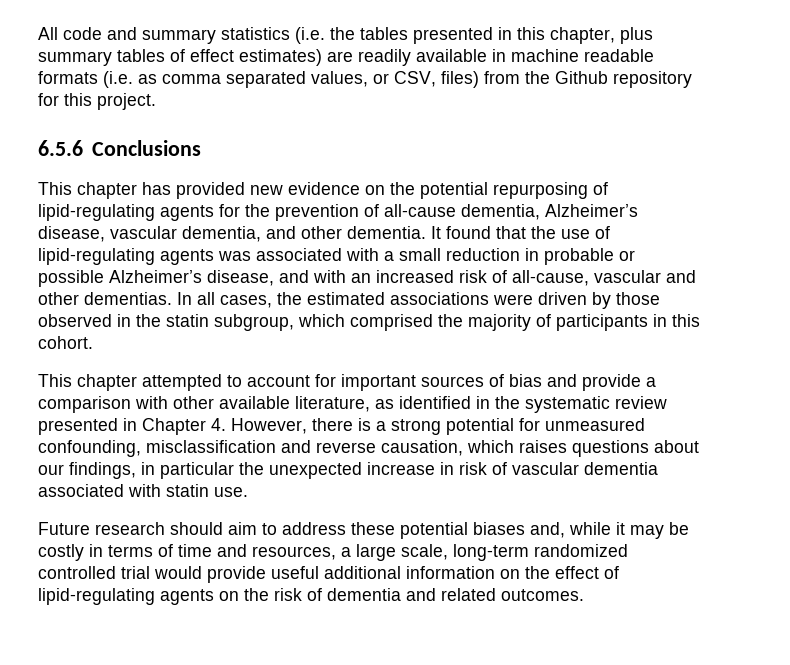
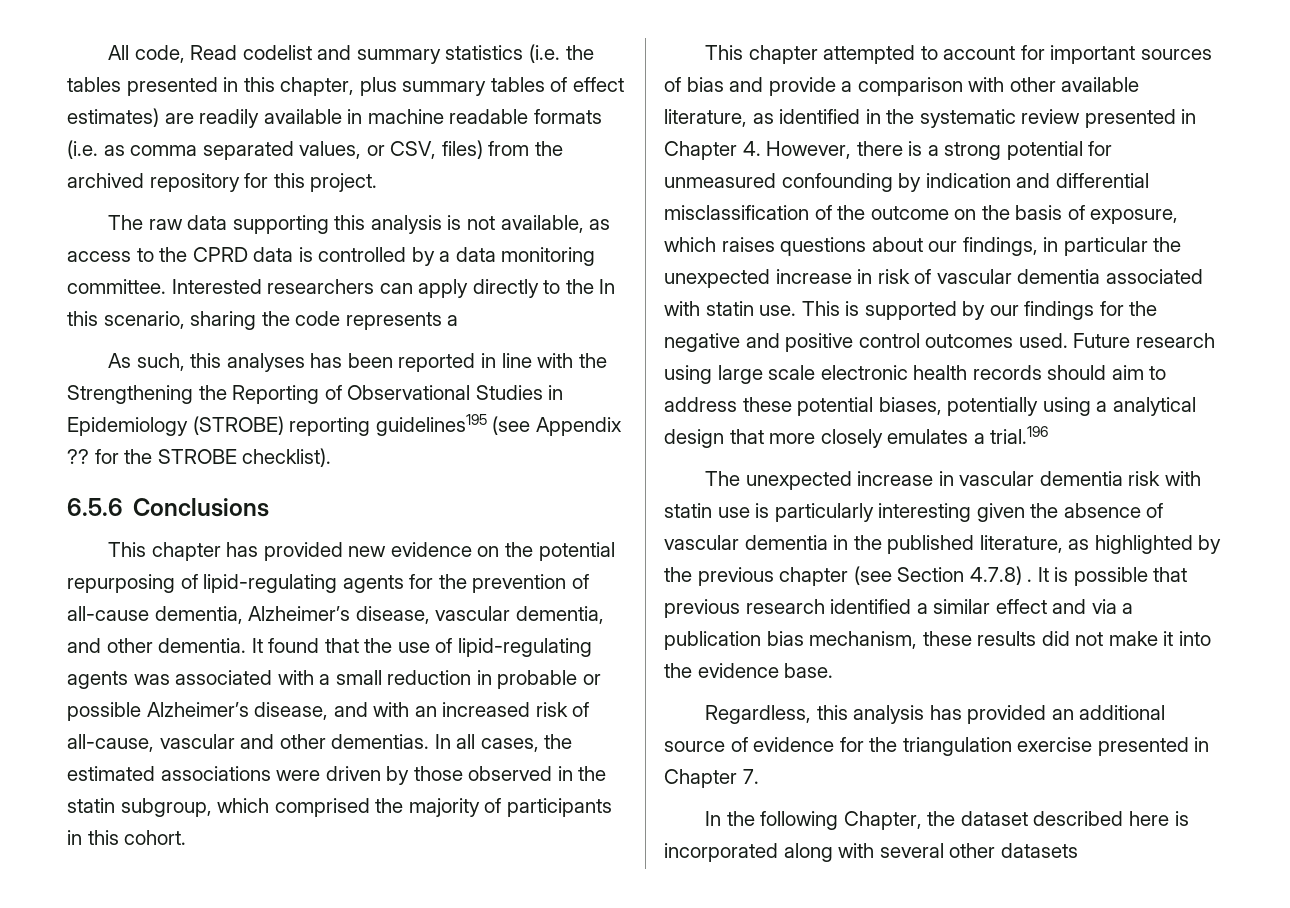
- All code and summary statistics (i.e. the tables presented in this chapter, plus summary tables of effect estimates) are readily available in machine readable formats (i.e. as comma separated values, or CSV, files) from the Github repository for this project.
+ All code, Read codelist and summary statistics (i.e. the tables presented in this chapter, plus summary tables of effect estimates) are readily available in machine readable formats (i.e. as comma separated values, or CSV, files) from the archived repository for this project.
+ The raw data supporting this analysis is not available, as access to the CPRD data is controlled by a data monitoring committee. Interested researchers can apply directly to the In this scenario, sharing the code represents a
+ As such, this analyses has been reported in line with the Strengthening the Reporting of Observational Studies in Epidemiology (STROBE) reporting guidelines195 (see Appendix ?? for the STROBE checklist).
- This chapter attempted to account for important sources of bias and provide a comparison with other available literature, as identified in the systematic review presented in Chapter 4. However, there is a strong potential for unmeasured confounding, misclassification and reverse causation, which raises questions about our findings, in particular the unexpected increase in risk of vascular dementia associated with statin use.
- Future research should aim to address these potential biases and, while it may be costly in terms of time and resources, a large scale, long-term randomized controlled trial would provide useful additional information on the effect of lipid-regulating agents on the risk of dementia and related outcomes.
+ This chapter attempted to account for important sources of bias and provide a comparison with other available literature, as identified in the systematic review presented in Chapter 4. However, there is a strong potential for unmeasured confounding by indication and differential misclassification of the outcome on the basis of exposure, which raises questions about our findings, in particular the unexpected increase in risk of vascular dementia associated with statin use. This is supported by our findings for the negative and positive control outcomes used. Future research using large scale electronic health records should aim to address these potential biases, potentially using a analytical design that more closely emulates a trial.196
+ The unexpected increase in vascular dementia risk with statin use is particularly interesting given the absence of vascular dementia in the published literature, as highlighted by the previous chapter (see Section 4.7.8) . It is possible that previous research identified a similar effect and via a publication bias mechanism, these results did not make it into the evidence base.
+ Regardless, this analysis has provided an additional source of evidence for the triangulation exercise presented in Chapter 7.
+ In the following Chapter, the dataset described here is incorporated along with several other datasets

